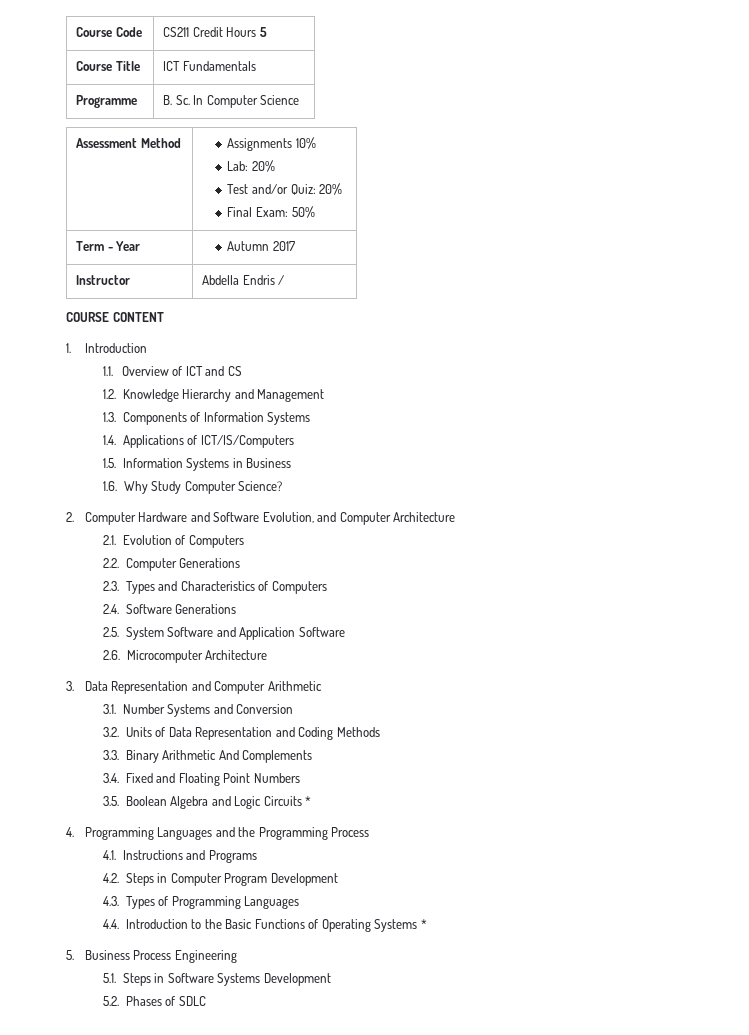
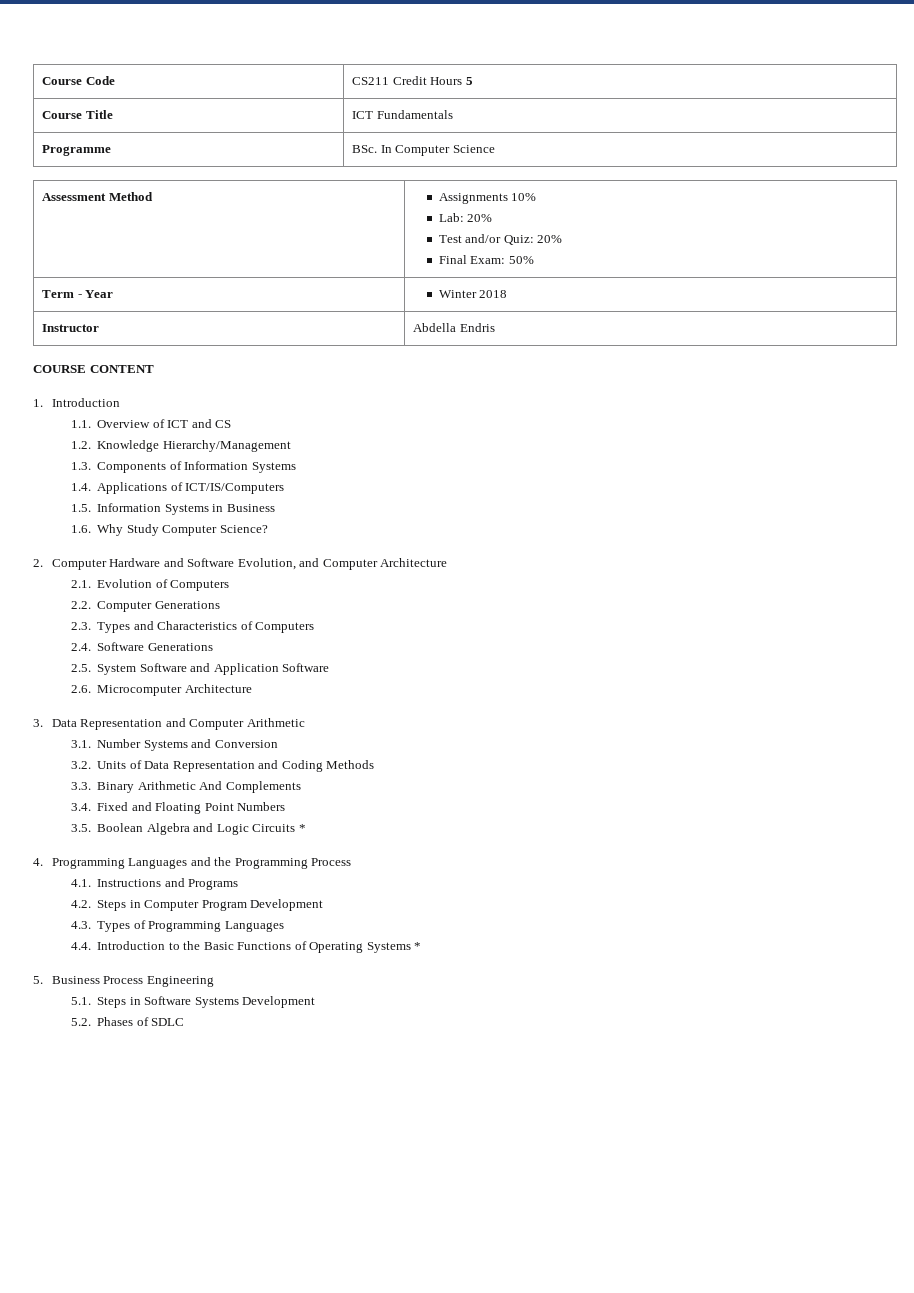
- Programme | B. Sc. In Computer Science
+ Programme | BSc. In Computer Science
- Term - Year | Autumn 2017
+ Term - Year | Winter 2018
- Instructor | Abdella Endris /
+ Instructor | Abdella Endris
- 1.2. Knowledge Hierarchy and Management
+ 1.2. Knowledge Hierarchy/Management

